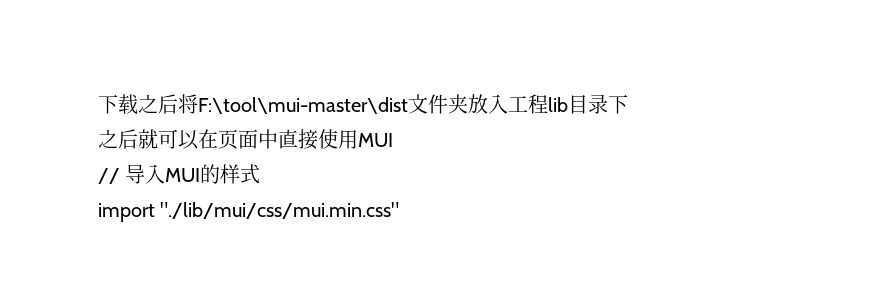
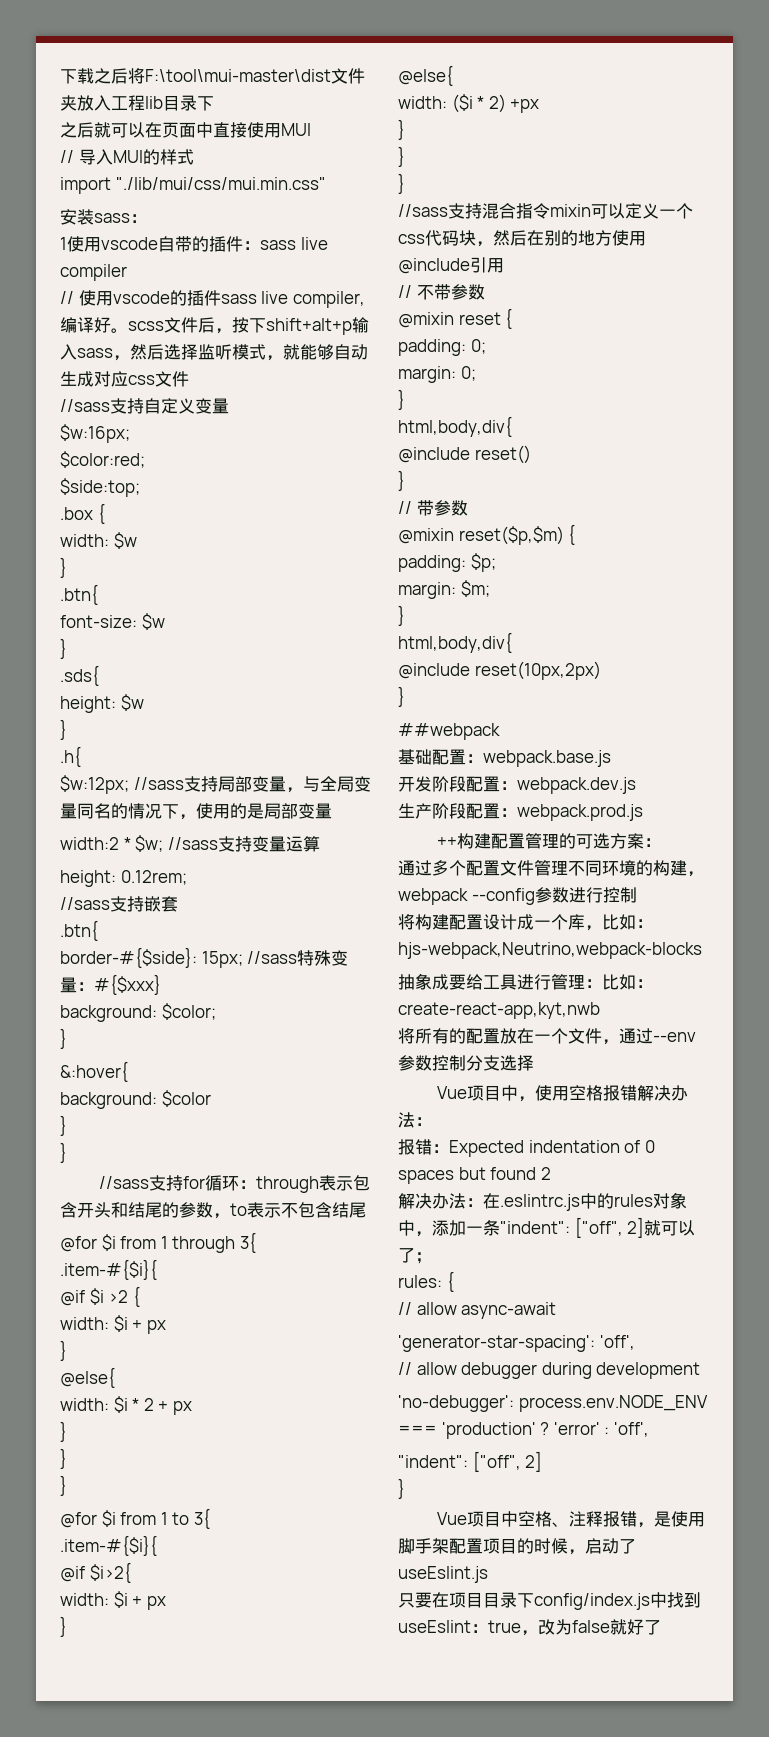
+ 安装sass：
+ 1使用vscode自带的插件：sass live compiler
+ // 使用vscode的插件sass live compiler,编译好。scss文件后，按下shift+alt+p输入sass，然后选择监听模式，就能够自动生成对应css文件
+ //sass支持自定义变量
+ $w:16px;
+ $color:red;
+ $side:top;
+ .box {
+ width: $w
+ }
+ .btn{
+ font-size: $w
+ }
+ .sds{
+ height: $w
+ }
+ .h{
+ $w:12px; //sass支持局部变量，与全局变量同名的情况下，使用的是局部变量
+ width:2 * $w; //sass支持变量运算
+ height: 0.12rem;
+ //sass支持嵌套
+ .btn{
+ border-#{$side}: 15px; //sass特殊变量：#{$xxx}
+ background: $color;
+ }
+ &:hover{
+ background: $color
+ }
+ }
+ //sass支持for循环：through表示包含开头和结尾的参数，to表示不包含结尾
+ @for $i from 1 through 3{
+ .item-#{$i}{
+ @if $i >2 {
+ width: $i + px
+ }
+ @else{
+ width: $i * 2 + px
+ }
+ }
+ }
+ @for $i from 1 to 3{
+ .item-#{$i}{
+ @if $i>2{
+ width: $i + px
+ }
+ @else{
+ width: ($i * 2) +px
+ }
+ }
+ }
+ //sass支持混合指令mixin可以定义一个css代码块，然后在别的地方使用@include引用
+ // 不带参数
+ @mixin reset {
+ padding: 0;
+ margin: 0;
+ }
+ html,body,div{
+ @include reset()
+ }
+ // 带参数
+ @mixin reset($p,$m) {
+ padding: $p;
+ margin: $m;
+ }
+ html,body,div{
+ @include reset(10px,2px)
+ }
+ ##webpack
+ 基础配置：webpack.base.js
+ 开发阶段配置：webpack.dev.js
+ 生产阶段配置：webpack.prod.js
+ ++构建配置管理的可选方案：
+ 通过多个配置文件管理不同环境的构建，webpack --config参数进行控制
+ 将构建配置设计成一个库，比如：hjs-webpack,Neutrino,webpack-blocks
+ 抽象成要给工具进行管理：比如：create-react-app,kyt,nwb
+ 将所有的配置放在一个文件，通过--env参数控制分支选择
+ Vue项目中，使用空格报错解决办法：
+ 报错：Expected indentation of 0 spaces but found 2
+ 解决办法：在.eslintrc.js中的rules对象中，添加一条"indent": ["off", 2]就可以了；
+ rules: {
+ // allow async-await
+ 'generator-star-spacing': 'off',
+ // allow debugger during development
+ 'no-debugger': process.env.NODE_ENV === 'production' ? 'error' : 'off',
+ "indent": ["off", 2]
+ }
+ Vue项目中空格、注释报错，是使用脚手架配置项目的时候，启动了useEslint.js
+ 只要在项目目录下config/index.js中找到useEslint：true，改为false就好了

